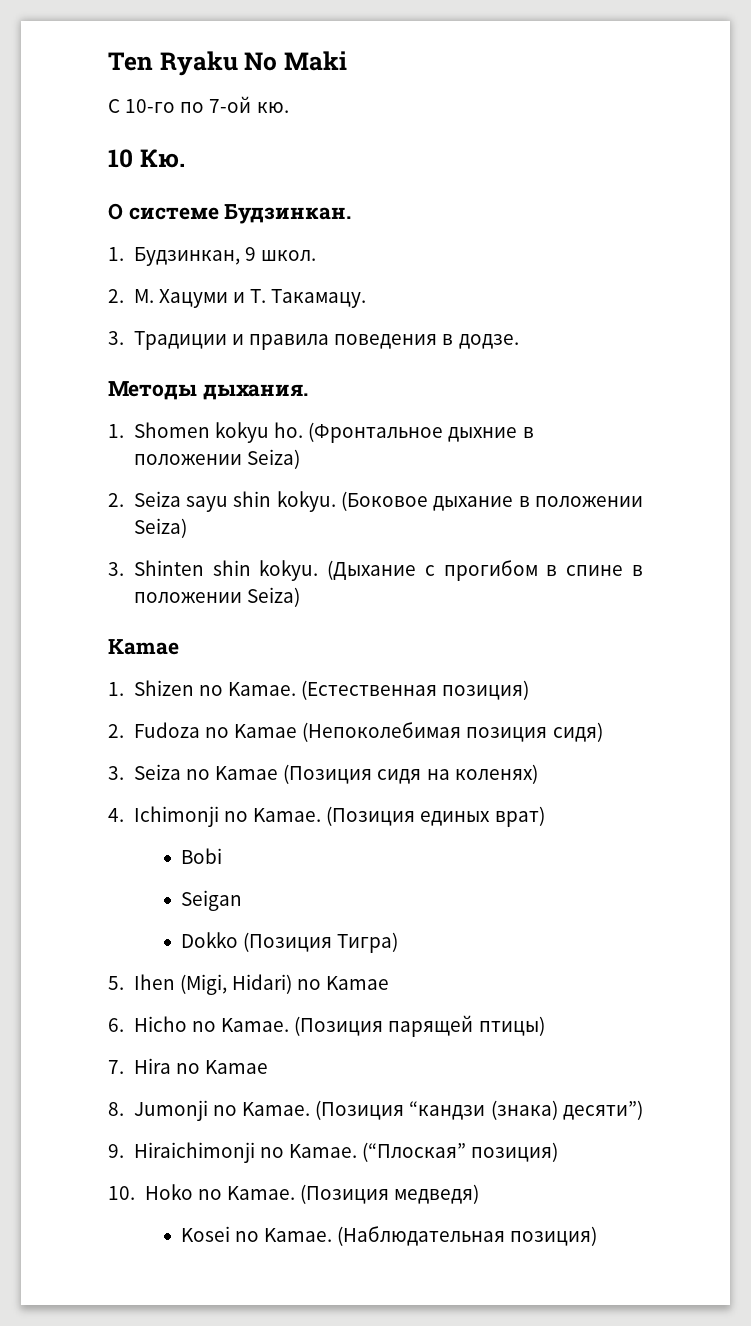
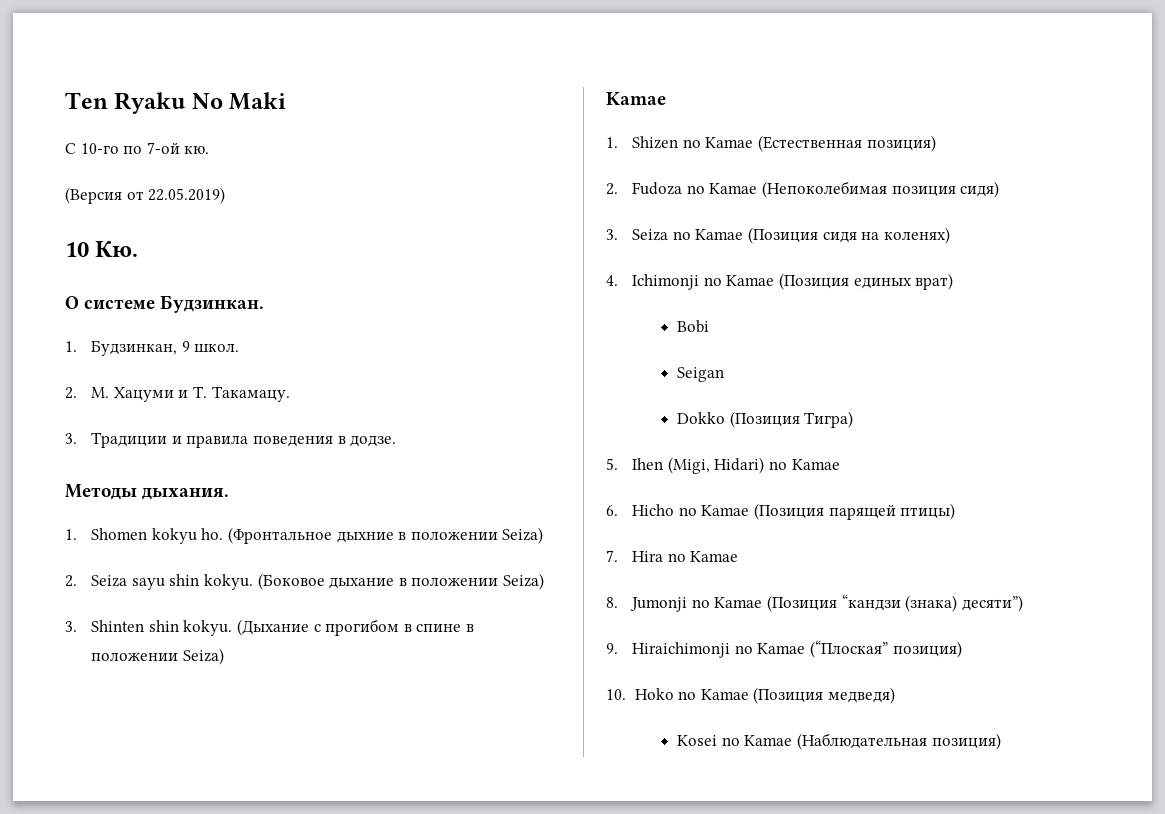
+ (Версия от 22.05.2019)
- 1. Shizen no Kamae. (Естественная позиция)
+ 1. Shizen no Kamae (Естественная позиция)
- 4. Ichimonji no Kamae. (Позиция единых врат)
+ 4. Ichimonji no Kamae (Позиция единых врат)
- 6. Hicho no Kamae. (Позиция парящей птицы)
+ 6. Hicho no Kamae (Позиция парящей птицы)
- 8. Jumonji no Kamae. (Позиция “кандзи (знака) десяти”)
+ 8. Jumonji no Kamae (Позиция “кандзи (знака) десяти”)
- 9. Hiraichimonji no Kamae. (“Плоская” позиция)
+ 9. Hiraichimonji no Kamae (“Плоская” позиция)
- 10. Hoko no Kamae. (Позиция медведя)
+ 10. Hoko no Kamae (Позиция медведя)
- Kosei no Kamae. (Наблюдательная позиция)
+ Kosei no Kamae (Наблюдательная позиция)

